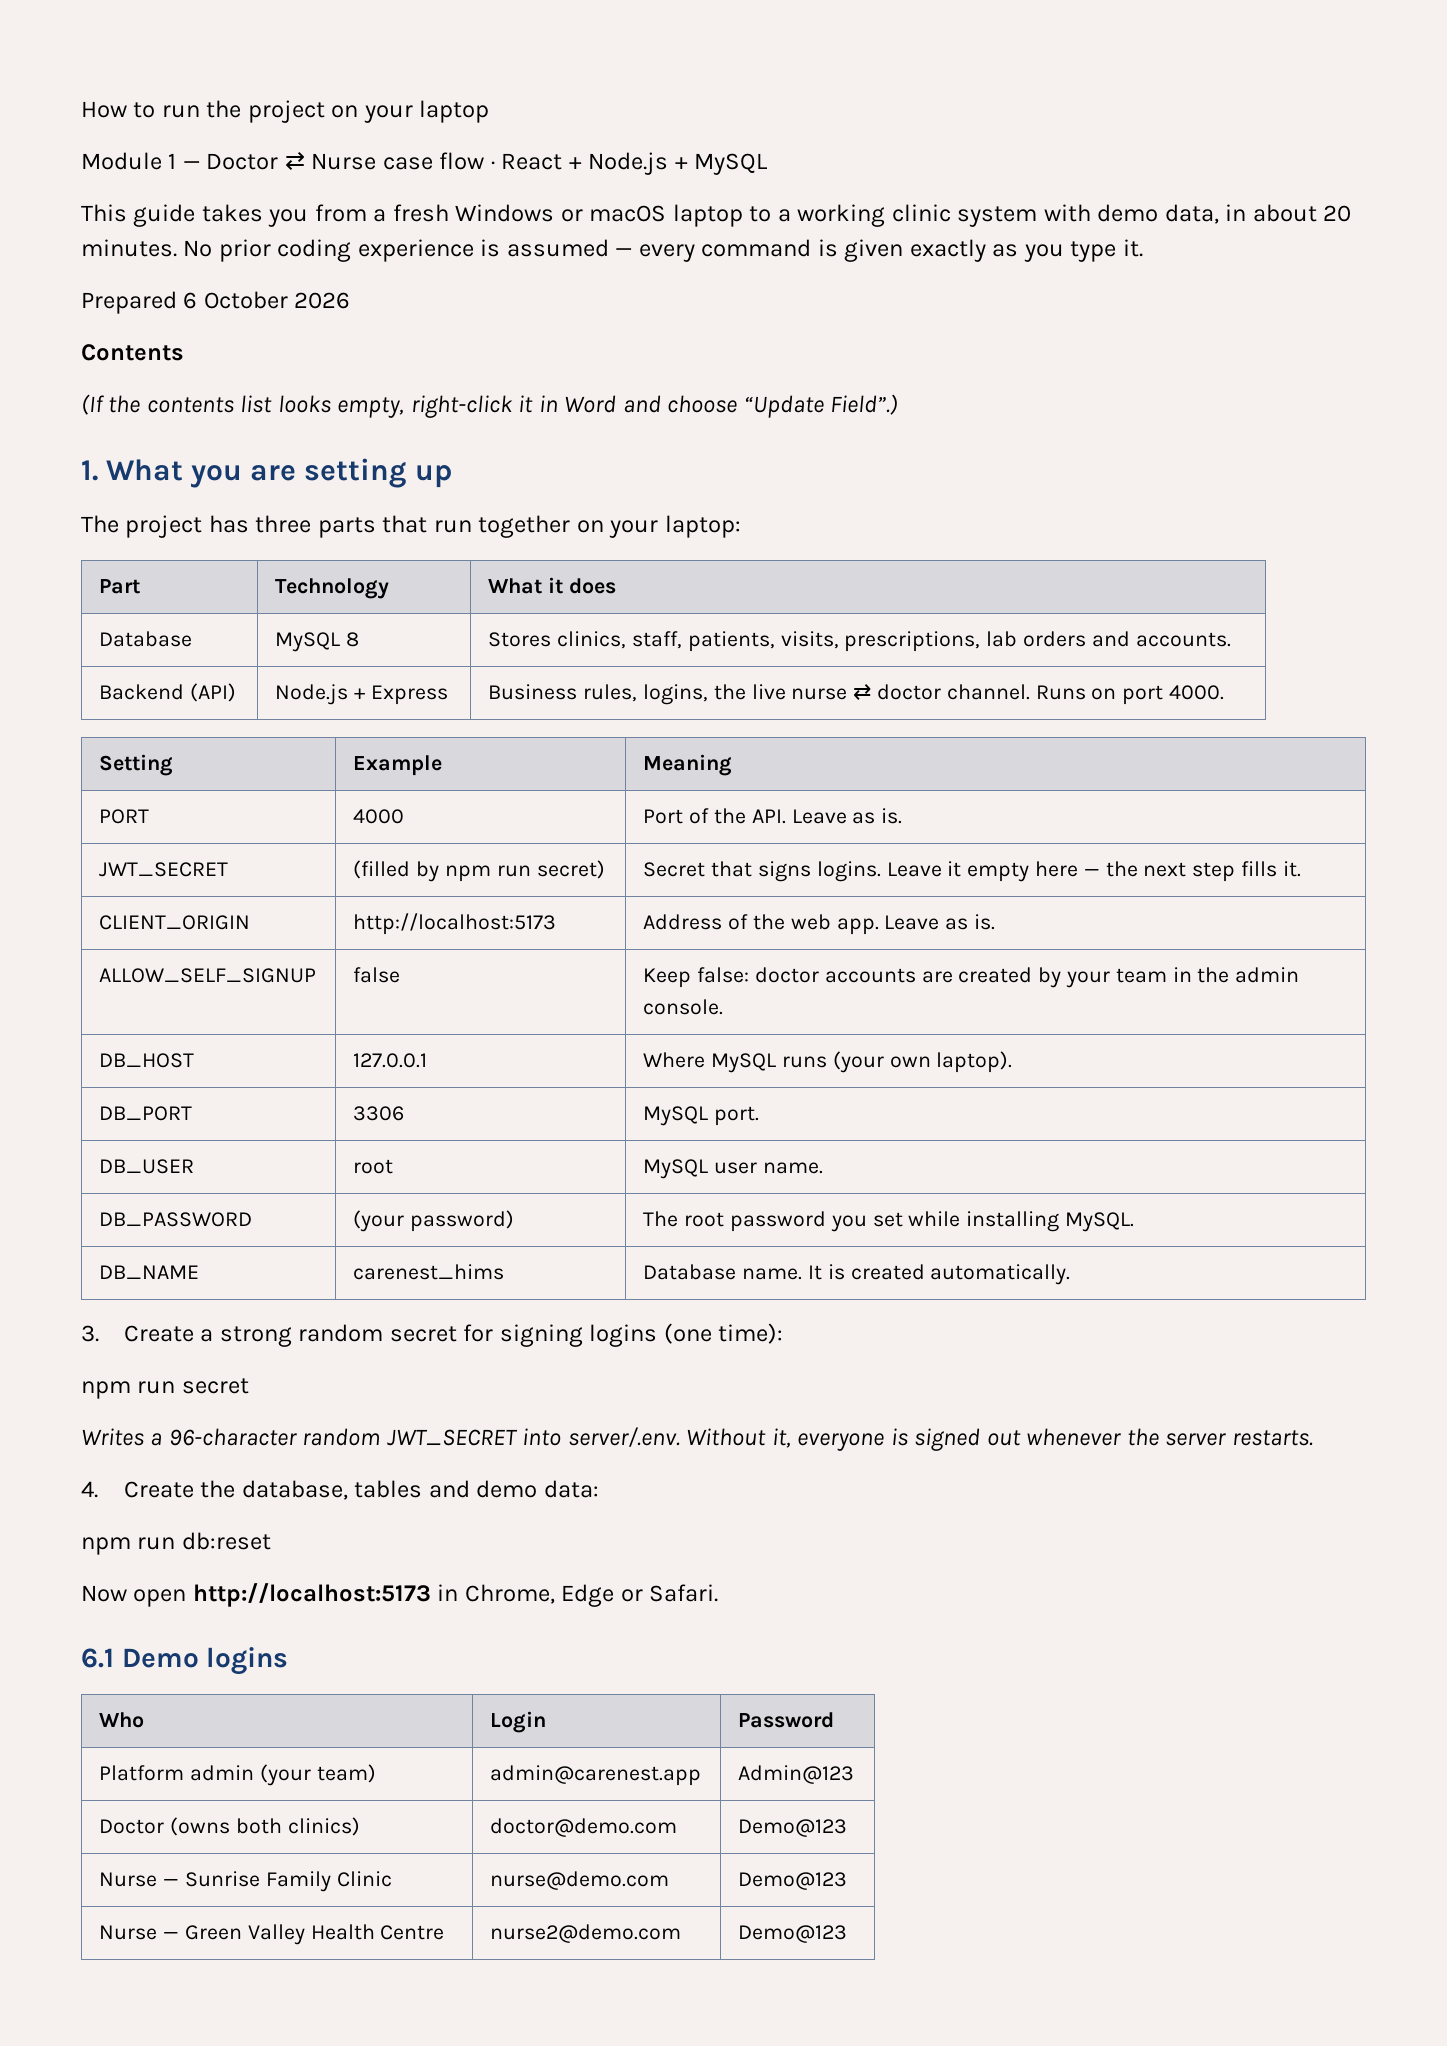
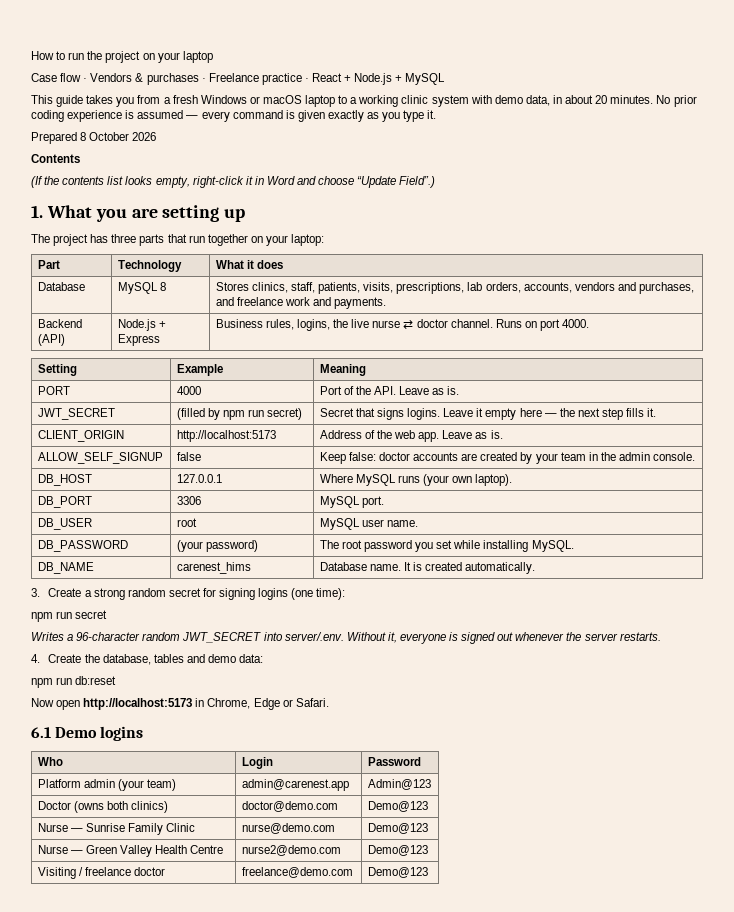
- Module 1 — Doctor ⇄ Nurse case flow · React + Node.js + MySQL
+ Case flow · Vendors & purchases · Freelance practice · React + Node.js + MySQL
- Prepared 6 October 2026
+ Prepared 8 October 2026
- Database | MySQL 8 | Stores clinics, staff, patients, visits, prescriptions, lab orders and accounts.
+ Database | MySQL 8 | Stores clinics, staff, patients, visits, prescriptions, lab orders, accounts, vendors and purchases, and freelance work and payments.
+ Visiting / freelance doctor | freelance@demo.com | Demo@123

